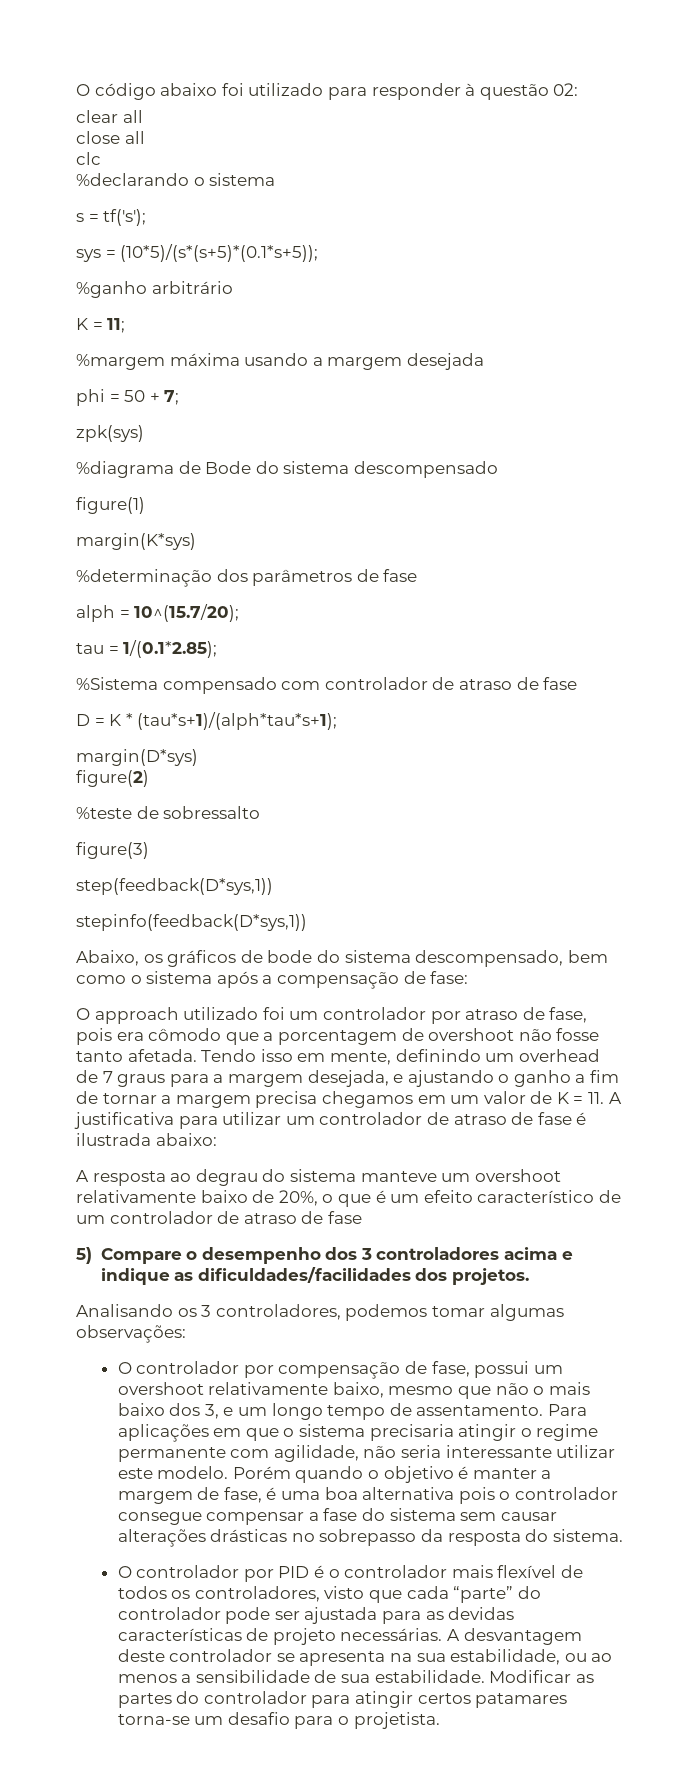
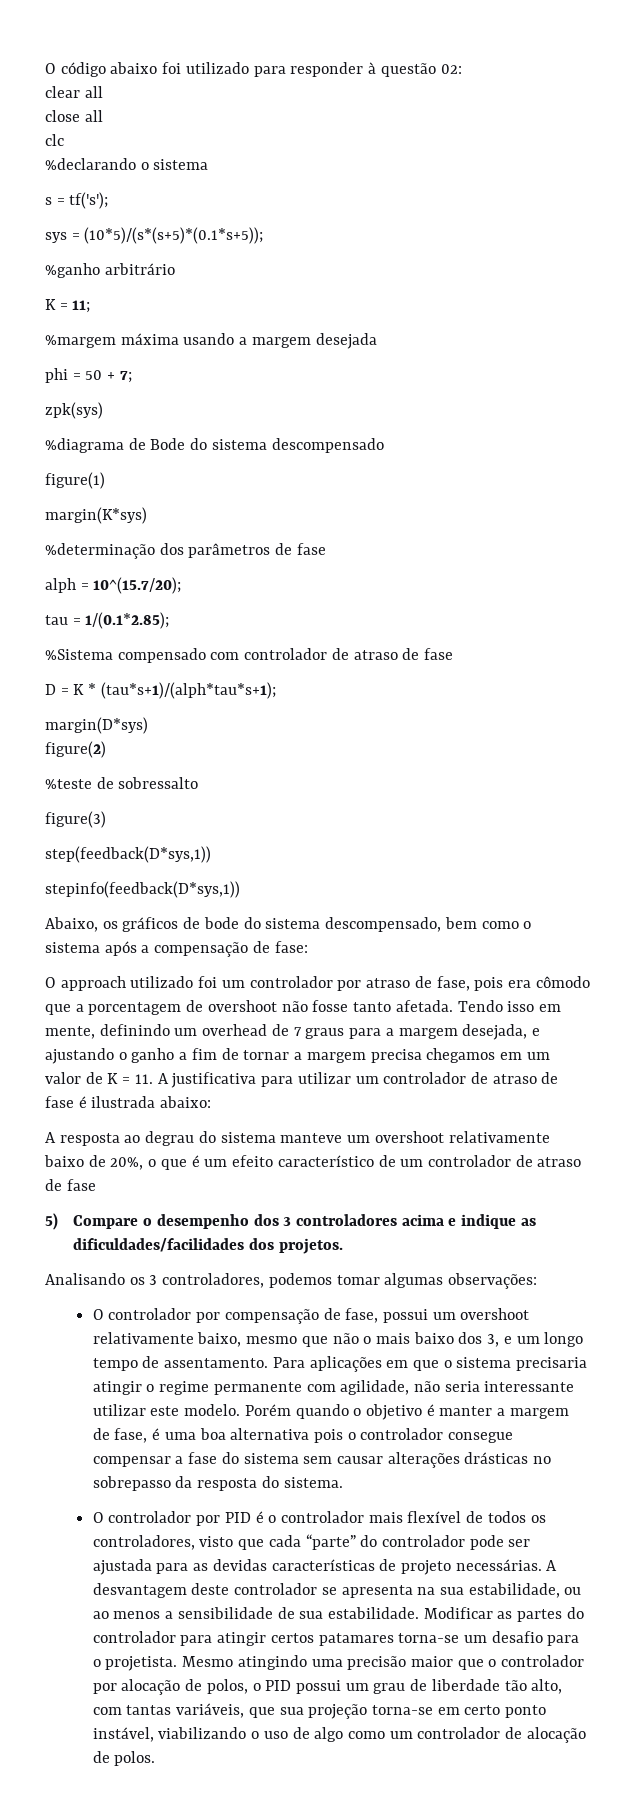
+ Mesmo atingindo uma precisão maior que o controlador por alocação de polos, o PID possui um grau de liberdade tão alto, com tantas variáveis, que sua projeção torna-se em certo ponto instável, viabilizando o uso de algo como um controlador de alocação de polos.

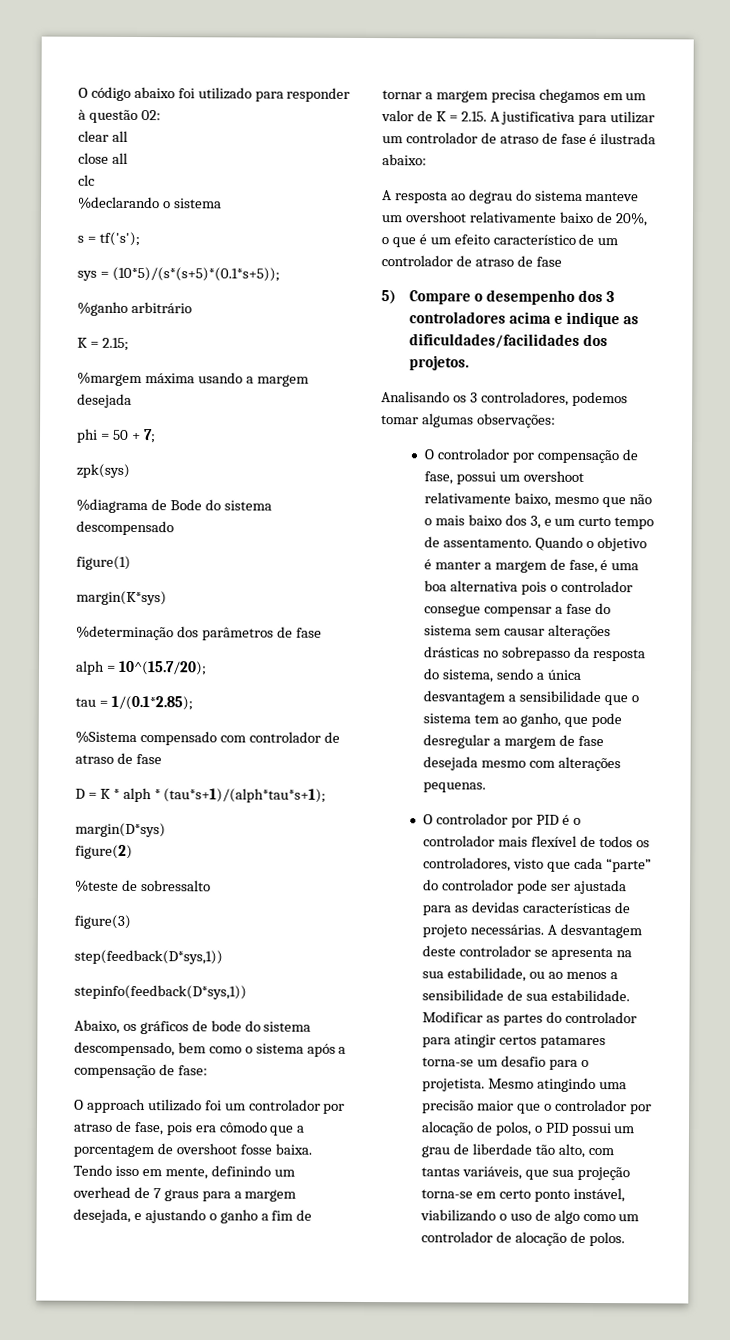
- K = 11;
+ K = 2.15;
- D = K * (tau*s+1)/(alph*tau*s+1);
+ D = K * alph * (tau*s+1)/(alph*tau*s+1);
- O approach utilizado foi um controlador por atraso de fase, pois era cômodo que a porcentagem de overshoot não fosse tanto afetada.
+ O approach utilizado foi um controlador por atraso de fase, pois era cômodo que a porcentagem de overshoot fosse baixa.
- Tendo isso em mente, definindo um overhead de 7 graus para a margem desejada, e ajustando o ganho a fim de tornar a margem precisa chegamos em um valor de K = 11. A justificativa para utilizar um controlador de atraso de fase é ilustrada abaixo:
+ Tendo isso em mente, definindo um overhead de 7 graus para a margem desejada, e ajustando o ganho a fim de tornar a margem precisa chegamos em um valor de K = 2.15. A justificativa para utilizar um controlador de atraso de fase é ilustrada abaixo:
- O controlador por compensação de fase, possui um overshoot relativamente baixo, mesmo que não o mais baixo dos 3, e um longo tempo de assentamento.
+ O controlador por compensação de fase, possui um overshoot relativamente baixo, mesmo que não o mais baixo dos 3, e um curto tempo de assentamento.
- Para aplicações em que o sistema precisaria atingir o regime permanente com agilidade, não seria interessante utilizar este modelo. Porém quando o objetivo é manter a margem de fase, é uma boa alternativa pois o controlador consegue compensar a fase do sistema sem causar alterações drásticas no sobrepasso da resposta do sistema.
+ Quando o objetivo é manter a margem de fase, é uma boa alternativa pois o controlador consegue compensar a fase do sistema sem causar alterações drásticas no sobrepasso da resposta do sistema, sendo a única desvantagem a sensibilidade que o sistema tem ao ganho, que pode desregular a margem de fase desejada mesmo com alterações pequenas.

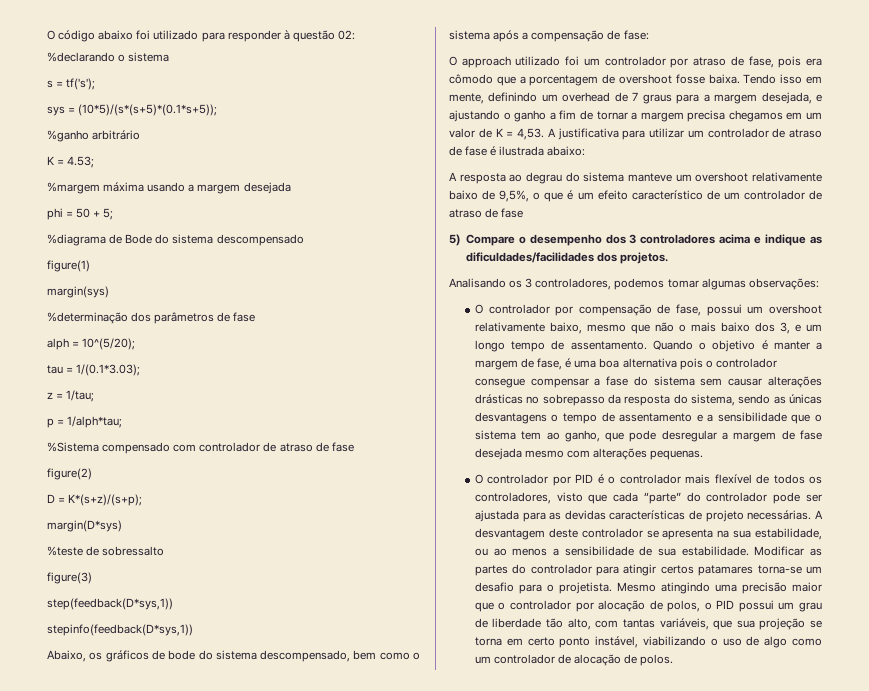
- clear all
- close all
- clc
- K = 2.15;
+ K = 4.53;
- phi = 50 + 7;
- zpk(sys)
+ phi = 50 + 5;
- margin(K*sys)
+ margin(sys)
- alph = 10^(15.7/20);
+ alph = 10^(5/20);
- tau = 1/(0.1*2.85);
+ tau = 1/(0.1*3.03);
+ z = 1/tau;
+ p = 1/alph*tau;
+ figure(2)
- D = K * alph * (tau*s+1)/(alph*tau*s+1);
+ D = K*(s+z)/(s+p);
- figure(2)
- Tendo isso em mente, definindo um overhead de 7 graus para a margem desejada, e ajustando o ganho a fim de tornar a margem precisa chegamos em um valor de K = 2.15. A justificativa para utilizar um controlador de atraso de fase é ilustrada abaixo:
+ Tendo isso em mente, definindo um overhead de 7 graus para a margem desejada, e ajustando o ganho a fim de tornar a margem precisa chegamos em um valor de K = 4,53. A justificativa para utilizar um controlador de atraso de fase é ilustrada abaixo:
- A resposta ao degrau do sistema manteve um overshoot relativamente baixo de 20%, o que é um efeito característico de um controlador de atraso de fase
+ A resposta ao degrau do sistema manteve um overshoot relativamente baixo de 9,5%, o que é um efeito característico de um controlador de atraso de fase
- O controlador por compensação de fase, possui um overshoot relativamente baixo, mesmo que não o mais baixo dos 3, e um curto tempo de assentamento.
+ O controlador por compensação de fase, possui um overshoot relativamente baixo, mesmo que não o mais baixo dos 3, e um longo tempo de assentamento.
- Quando o objetivo é manter a margem de fase, é uma boa alternativa pois o controlador consegue compensar a fase do sistema sem causar alterações drásticas no sobrepasso da resposta do sistema, sendo a única desvantagem a sensibilidade que o sistema tem ao ganho, que pode desregular a margem de fase desejada mesmo com alterações pequenas.
+ Quando o objetivo é manter a margem de fase, é uma boa alternativa pois o controlador consegue compensar a fase do sistema sem causar alterações drásticas no sobrepasso da resposta do sistema, sendo as únicas desvantagens o tempo de assentamento e a sensibilidade que o sistema tem ao ganho, que pode desregular a margem de fase desejada mesmo com alterações pequenas.
- Mesmo atingindo uma precisão maior que o controlador por alocação de polos, o PID possui um grau de liberdade tão alto, com tantas variáveis, que sua projeção torna-se em certo ponto instável, viabilizando o uso de algo como um controlador de alocação de polos.
+ Mesmo atingindo uma precisão maior que o controlador por alocação de polos, o PID possui um grau de liberdade tão alto, com tantas variáveis, que sua projeção se torna em certo ponto instável, viabilizando o uso de algo como um controlador de alocação de polos.

